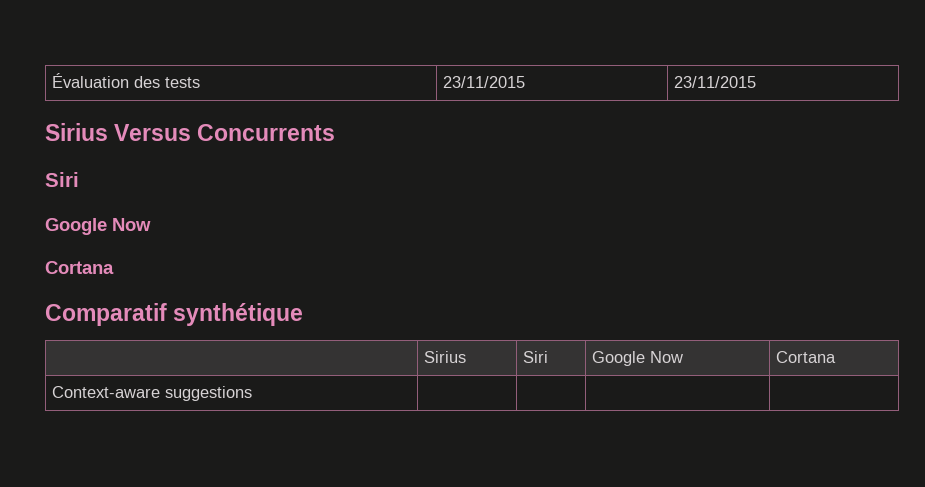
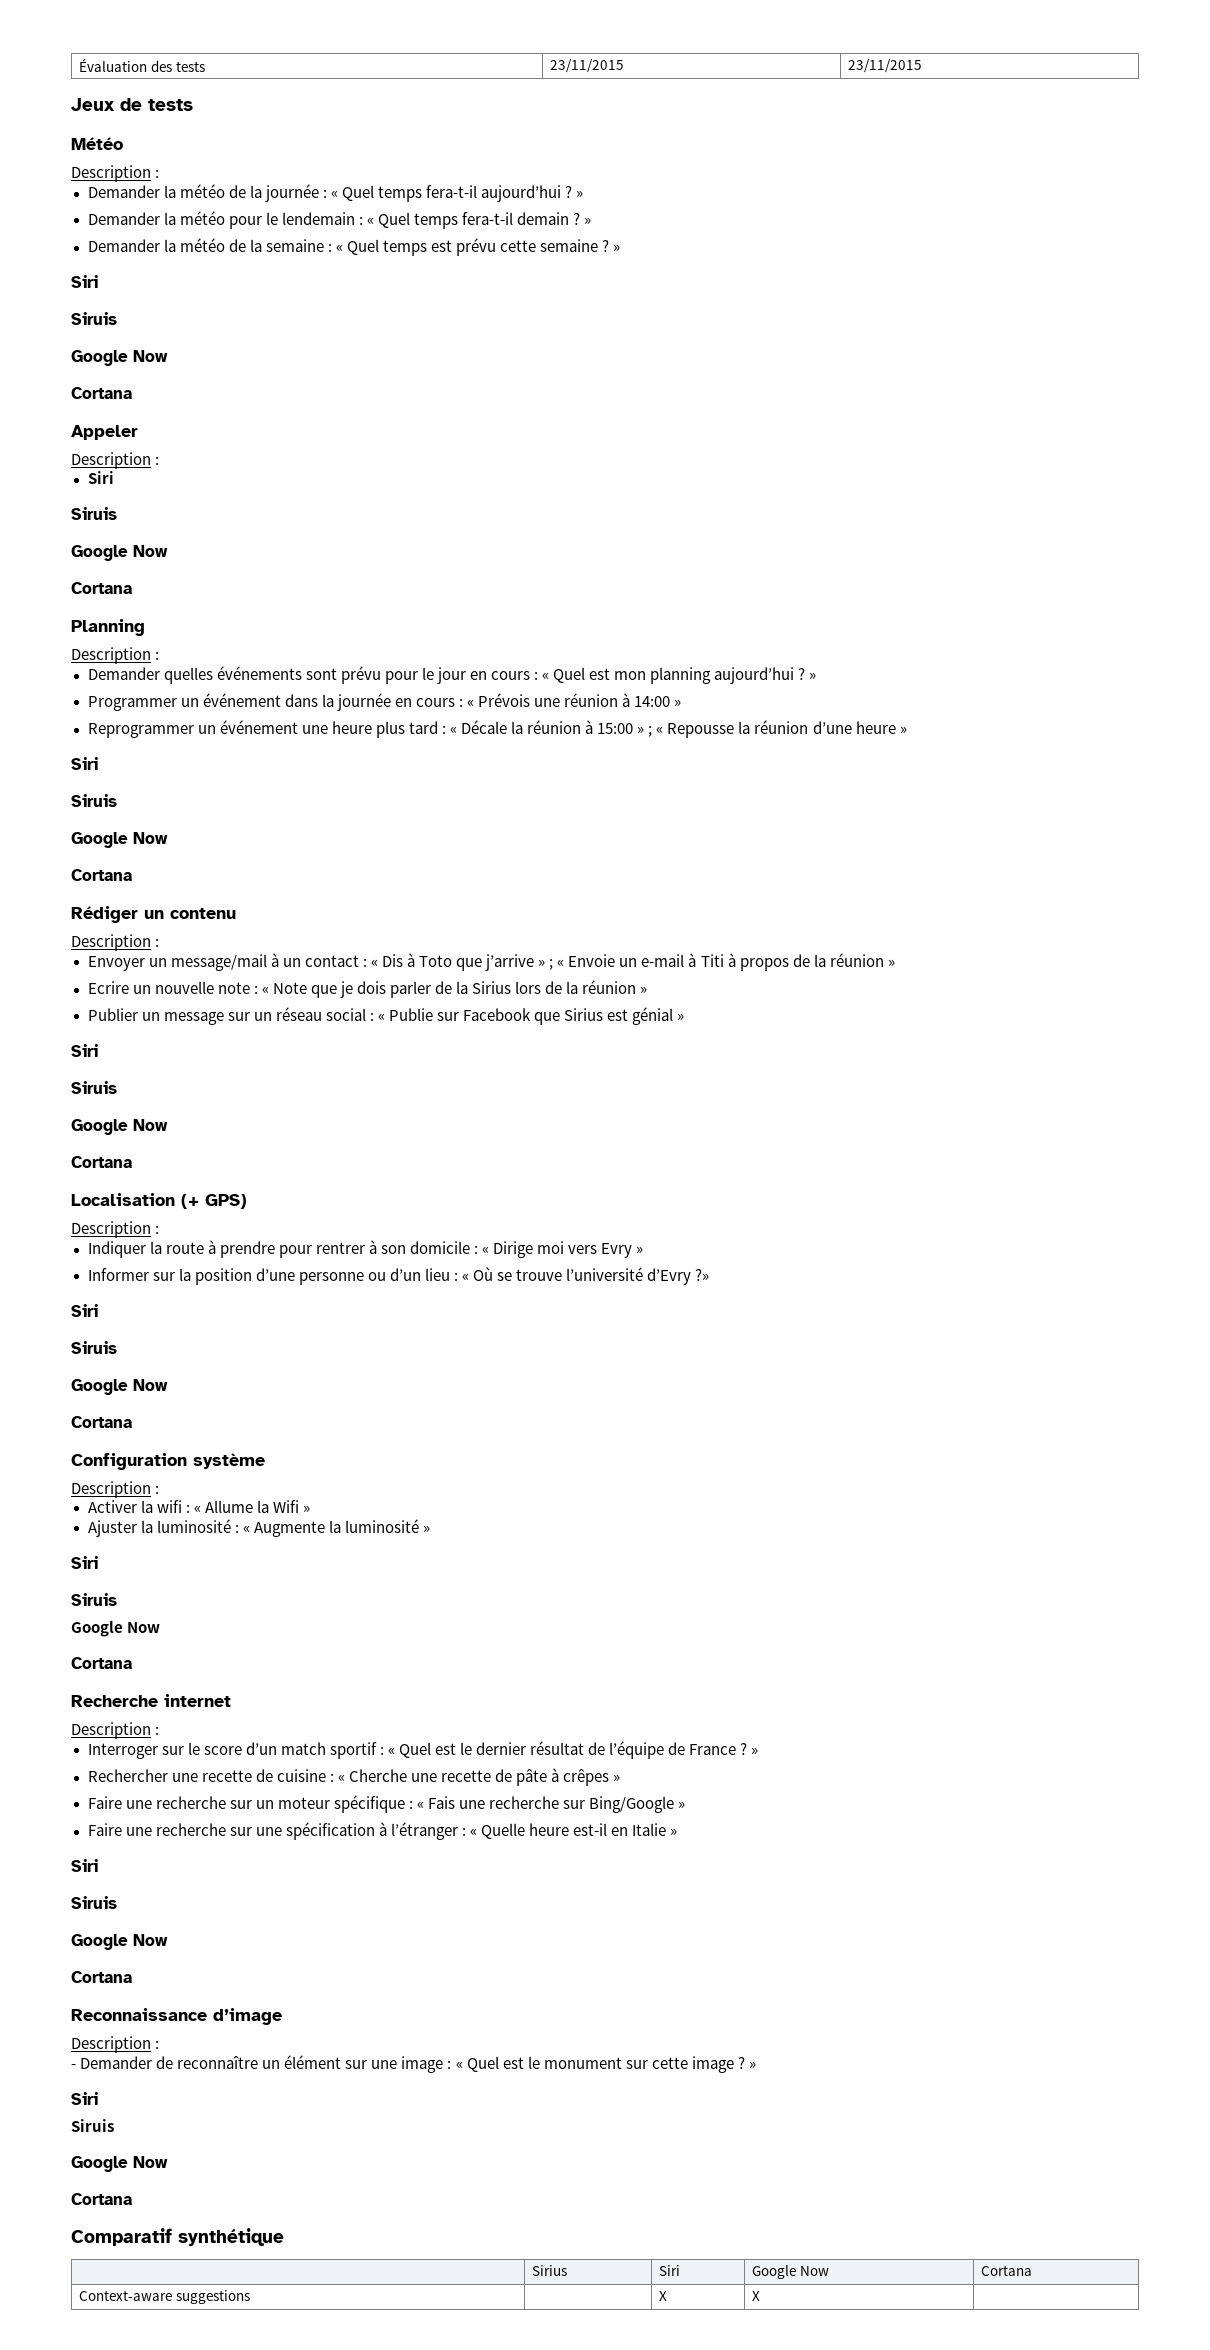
- Sirius Versus Concurrents
+ Jeux de tests
+ Météo
+ Description :
+ Demander la météo de la journée : « Quel temps fera-t-il aujourd’hui ? »
+ Demander la météo pour le lendemain : « Quel temps fera-t-il demain ? »
+ Demander la météo de la semaine : « Quel temps est prévu cette semaine ? »
  Siri
+ Siruis
+ Google Now
+ Cortana
+ Appeler
+ Description :
+ Siri
+ Siruis
+ Google Now
+ Cortana
+ Planning
+ Description :
+ Demander quelles événements sont prévu pour le jour en cours : « Quel est mon planning aujourd’hui ? »
+ Programmer un événement dans la journée en cours : « Prévois une réunion à 14:00 »
+ Reprogrammer un événement une heure plus tard : « Décale la réunion à 15:00 » ; « Repousse la réunion d’une heure »
+ Siri
+ Siruis
+ Google Now
+ Cortana
+ Rédiger un contenu
+ Description :
+ Envoyer un message/mail à un contact : « Dis à Toto que j’arrive » ; « Envoie un e-mail à Titi à propos de la réunion »
+ Ecrire un nouvelle note : « Note que je dois parler de la Sirius lors de la réunion »
+ Publier un message sur un réseau social : « Publie sur Facebook que Sirius est génial »
+ Siri
+ Siruis
+ Google Now
+ Cortana
+ Localisation (+ GPS)
+ Description :
+ Indiquer la route à prendre pour rentrer à son domicile : « Dirige moi vers Evry »
+ Informer sur la position d’une personne ou d’un lieu : « Où se trouve l’université d’Evry ?»
+ Siri
+ Siruis
+ Google Now
+ Cortana
+ Configuration système
+ Description :
+ Activer la wifi : « Allume la Wifi »
+ Ajuster la luminosité : « Augmente la luminosité »
+ Siri
+ Siruis
+ Google Now
+ Cortana
+ Recherche internet
+ Description :
+ Interroger sur le score d’un match sportif : « Quel est le dernier résultat de l’équipe de France ? »
+ Rechercher une recette de cuisine : « Cherche une recette de pâte à crêpes »
+ Faire une recherche sur un moteur spécifique : « Fais une recherche sur Bing/Google »
+ Faire une recherche sur une spécification à l’étranger : « Quelle heure est-il en Italie »
+ Siri
+ Siruis
+ Google Now
+ Cortana
+ Reconnaissance d’image
+ Description :
+ - Demander de reconnaître un élément sur une image : « Quel est le monument sur cette image ? »
+ Siri
+ Siruis
- Context-aware suggestions | | | |
+ Context-aware suggestions | | X | X |

